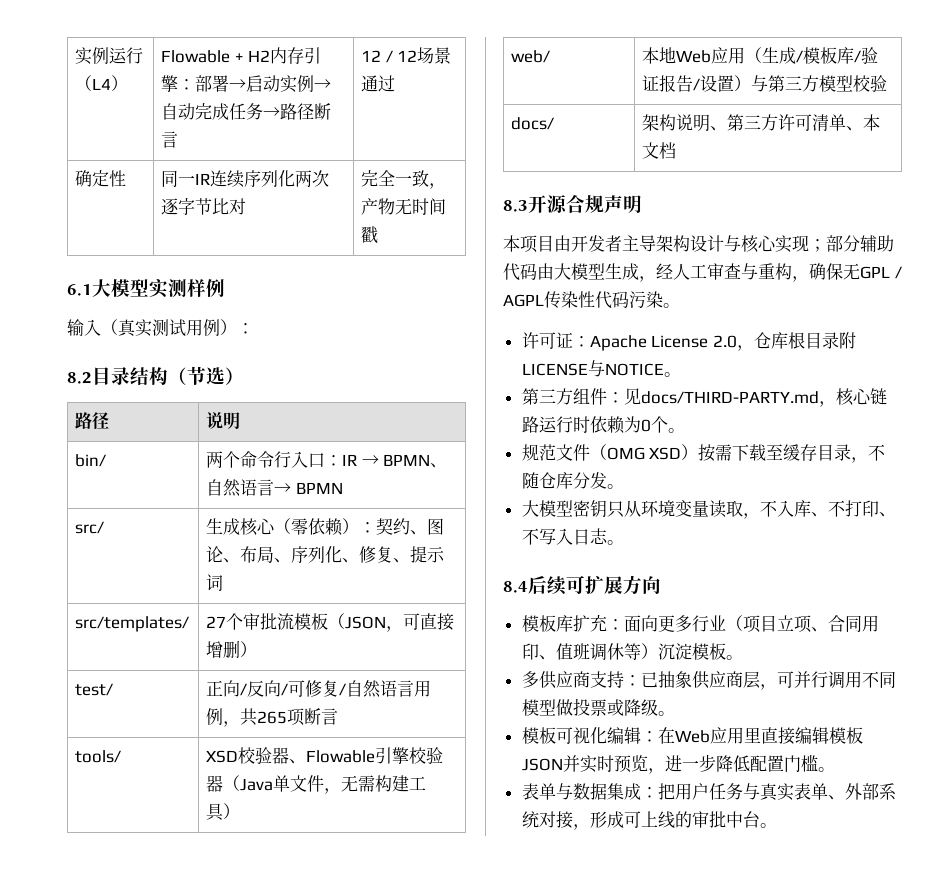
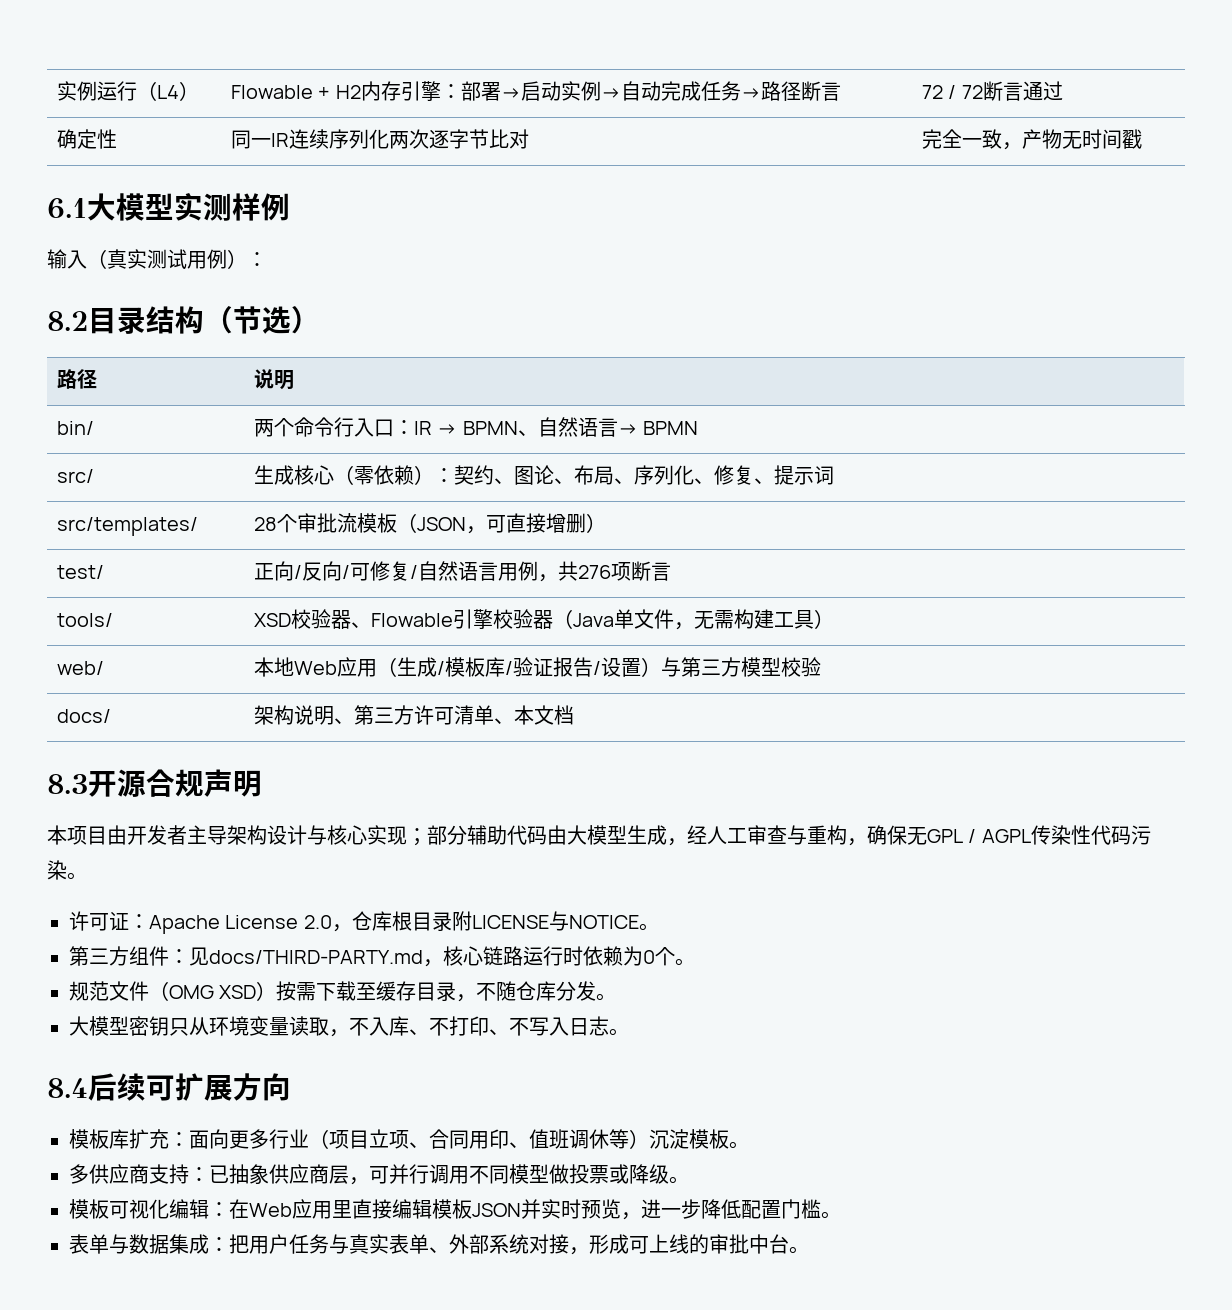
- 实例运行（L4） | Flowable + H2内存引擎：部署→启动实例→自动完成任务→路径断言 | 12 / 12场景通过
+ 实例运行（L4） | Flowable + H2内存引擎：部署→启动实例→自动完成任务→路径断言 | 72 / 72断言通过
- src/templates/ | 27个审批流模板（JSON，可直接增删）
+ src/templates/ | 28个审批流模板（JSON，可直接增删）
- test/ | 正向/反向/可修复/自然语言用例，共265项断言
+ test/ | 正向/反向/可修复/自然语言用例，共276项断言

